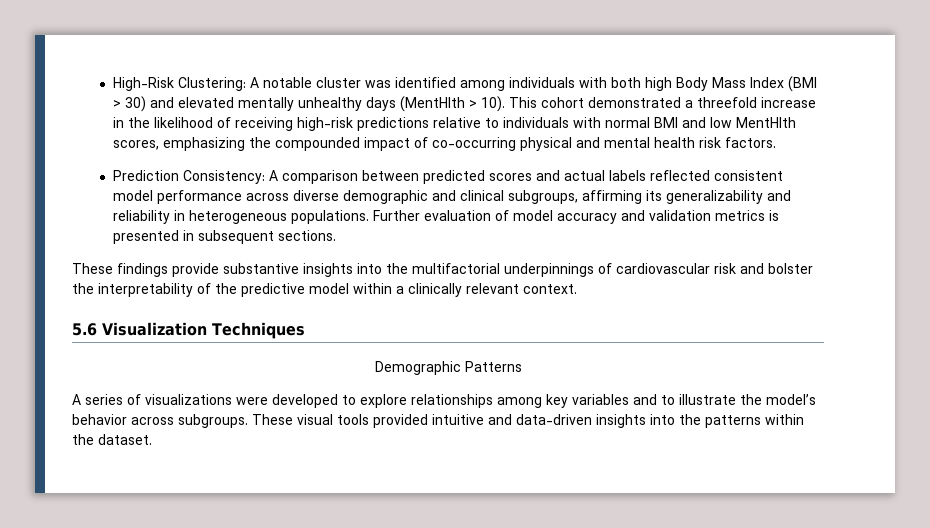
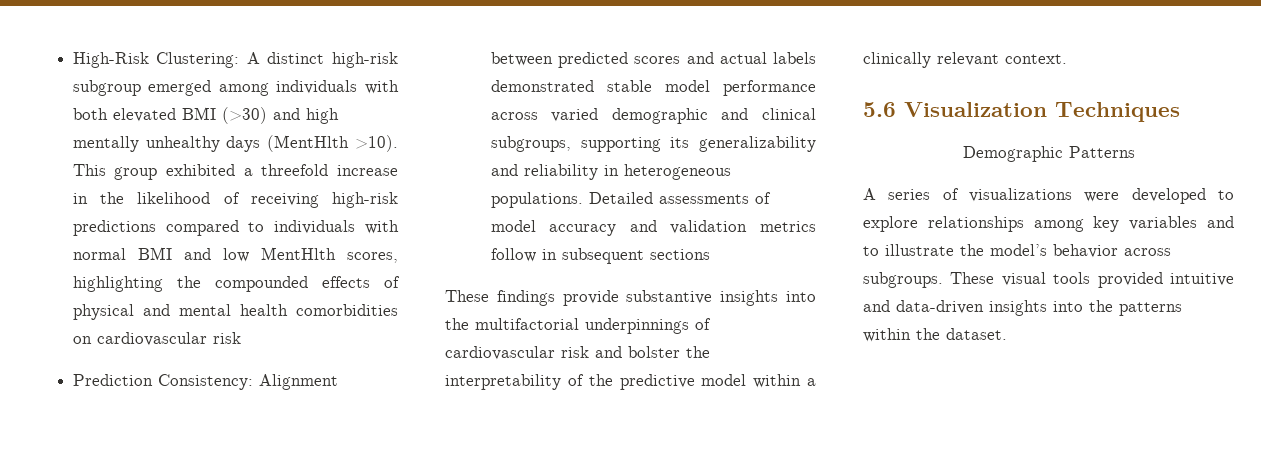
- High-Risk Clustering: A notable cluster was identified among individuals with both high Body Mass Index (BMI > 30) and elevated mentally unhealthy days (MentHlth > 10). This cohort demonstrated a threefold increase in the likelihood of receiving high-risk predictions relative to individuals with normal BMI and low MentHlth scores, emphasizing the compounded impact of co-occurring physical and mental health risk factors.
+ High-Risk Clustering: A distinct high-risk subgroup emerged among individuals with both elevated BMI (>30) and high mentally unhealthy days (MentHlth >10). This group exhibited a threefold increase in the likelihood of receiving high-risk predictions compared to individuals with normal BMI and low MentHlth scores, highlighting the compounded effects of physical and mental health comorbidities on cardiovascular risk
- Prediction Consistency: A comparison between predicted scores and actual labels reflected consistent model performance across diverse demographic and clinical subgroups, affirming its generalizability and reliability in heterogeneous populations.
+ Prediction Consistency: Alignment between predicted scores and actual labels demonstrated stable model performance across varied demographic and clinical subgroups, supporting its generalizability and reliability in heterogeneous populations.
- Further evaluation of model accuracy and validation metrics is presented in subsequent sections.
+ Detailed assessments of model accuracy and validation metrics follow in subsequent sections

